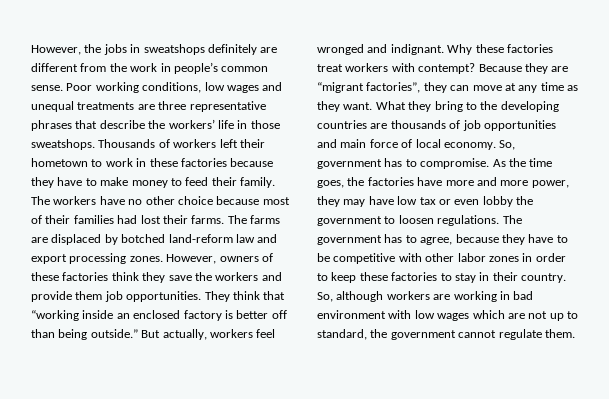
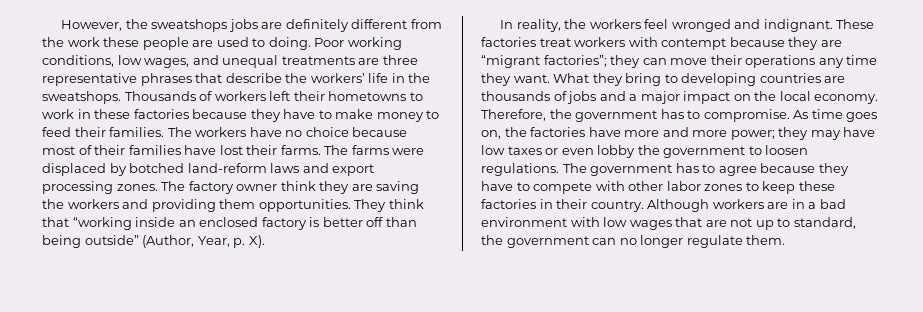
- However, the jobs in sweatshops definitely are different from the work in people’s common sense.
+ However, the sweatshops jobs are definitely different from the work these people are used to doing.
- Poor working conditions, low wages and unequal treatments are three representative phrases that describe the workers’ life in those sweatshops.
+ Poor working conditions, low wages, and unequal treatments are three representative phrases that describe the workers’ life in the sweatshops.
- Thousands of workers left their hometown to work in these factories because they have to make money to feed their family.
+ Thousands of workers left their hometowns to work in these factories because they have to make money to feed their families.
- The workers have no other choice because most of their families had lost their farms.
+ The workers have no choice because most of their families have lost their farms.
- The farms are displaced by botched land-reform law and export processing zones.
+ The farms were displaced by botched land-reform laws and export processing zones.
- However, owners of these factories think they save the workers and provide them job opportunities.
+ The factory owner think they are saving the workers and providing them opportunities.
- They think that “working inside an enclosed factory is better off than being outside.” But actually, workers feel wronged and indignant.
+ They think that “working inside an enclosed factory is better off than being outside” (Author, Year, p. X).
+ In reality, the workers feel wronged and indignant.
- Why these factories treat workers with contempt? Because they are “migrant factories”, they can move at any time as they want.
+ These factories treat workers with contempt because they are “migrant factories”; they can move their operations any time they want.
- What they bring to the developing countries are thousands of job opportunities and main force of local economy. So, government has to compromise.
+ What they bring to developing countries are thousands of jobs and a major impact on the local economy. Therefore, the government has to compromise.
- As the time goes, the factories have more and more power, they may have low tax or even lobby the government to loosen regulations.
+ As time goes on, the factories have more and more power; they may have low taxes or even lobby the government to loosen regulations.
- The government has to agree, because they have to be competitive with other labor zones in order to keep these factories to stay in their country.
+ The government has to agree because they have to compete with other labor zones to keep these factories in their country.
- So, although workers are working in bad environment with low wages which are not up to standard, the government cannot regulate them.
+ Although workers are in a bad environment with low wages that are not up to standard, the government can no longer regulate them.

